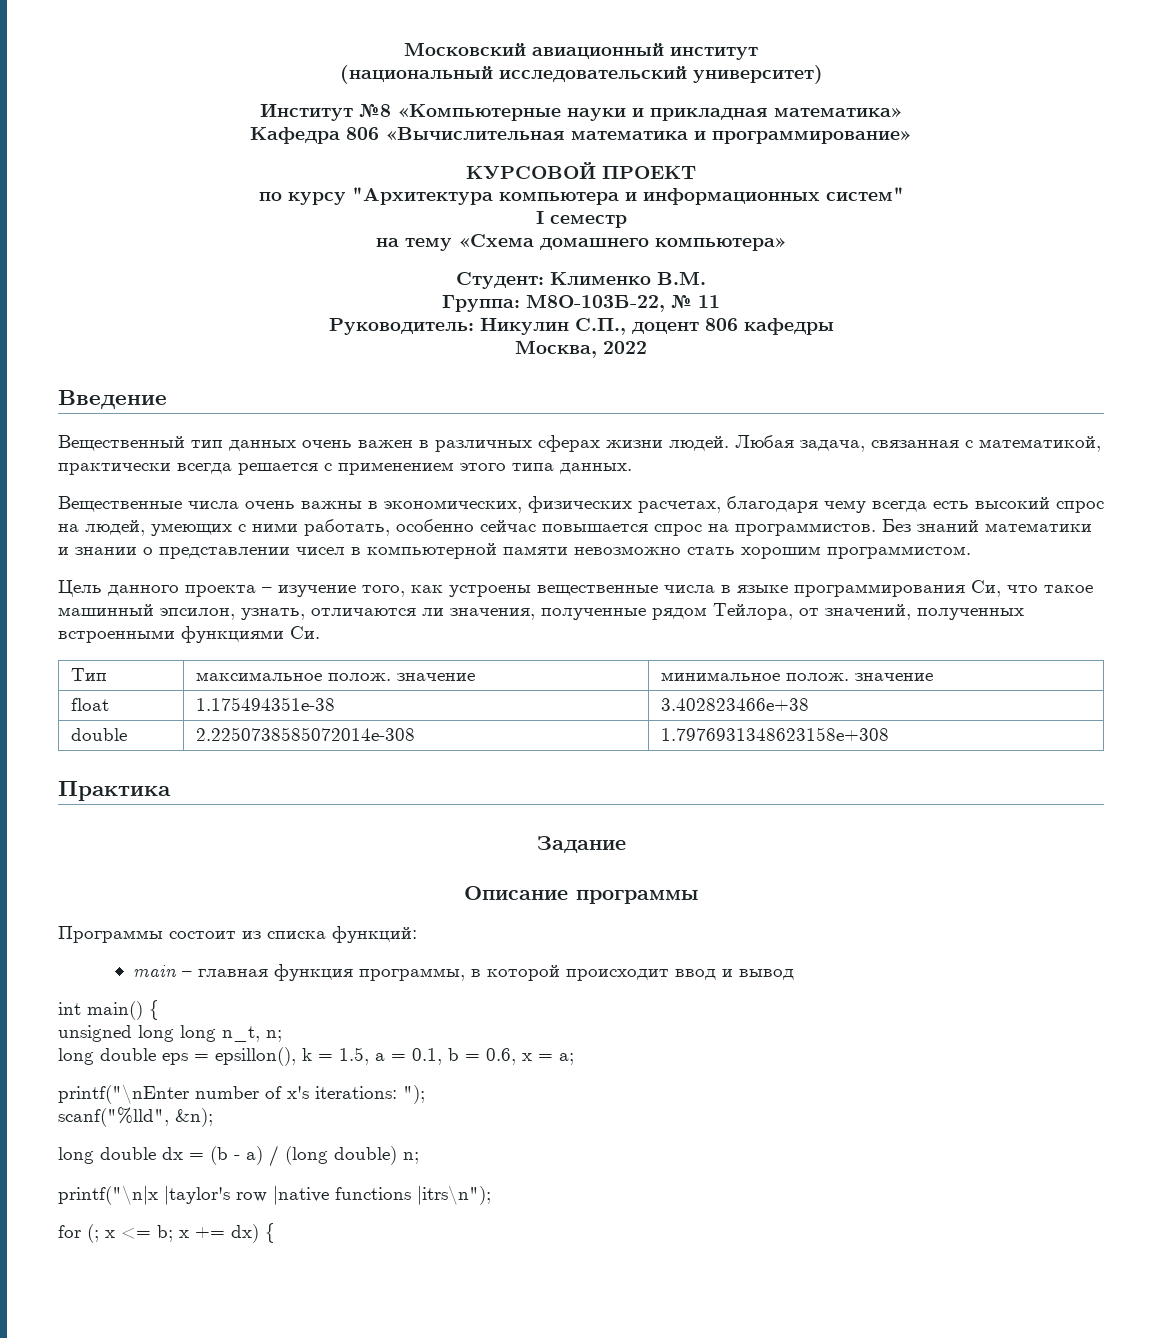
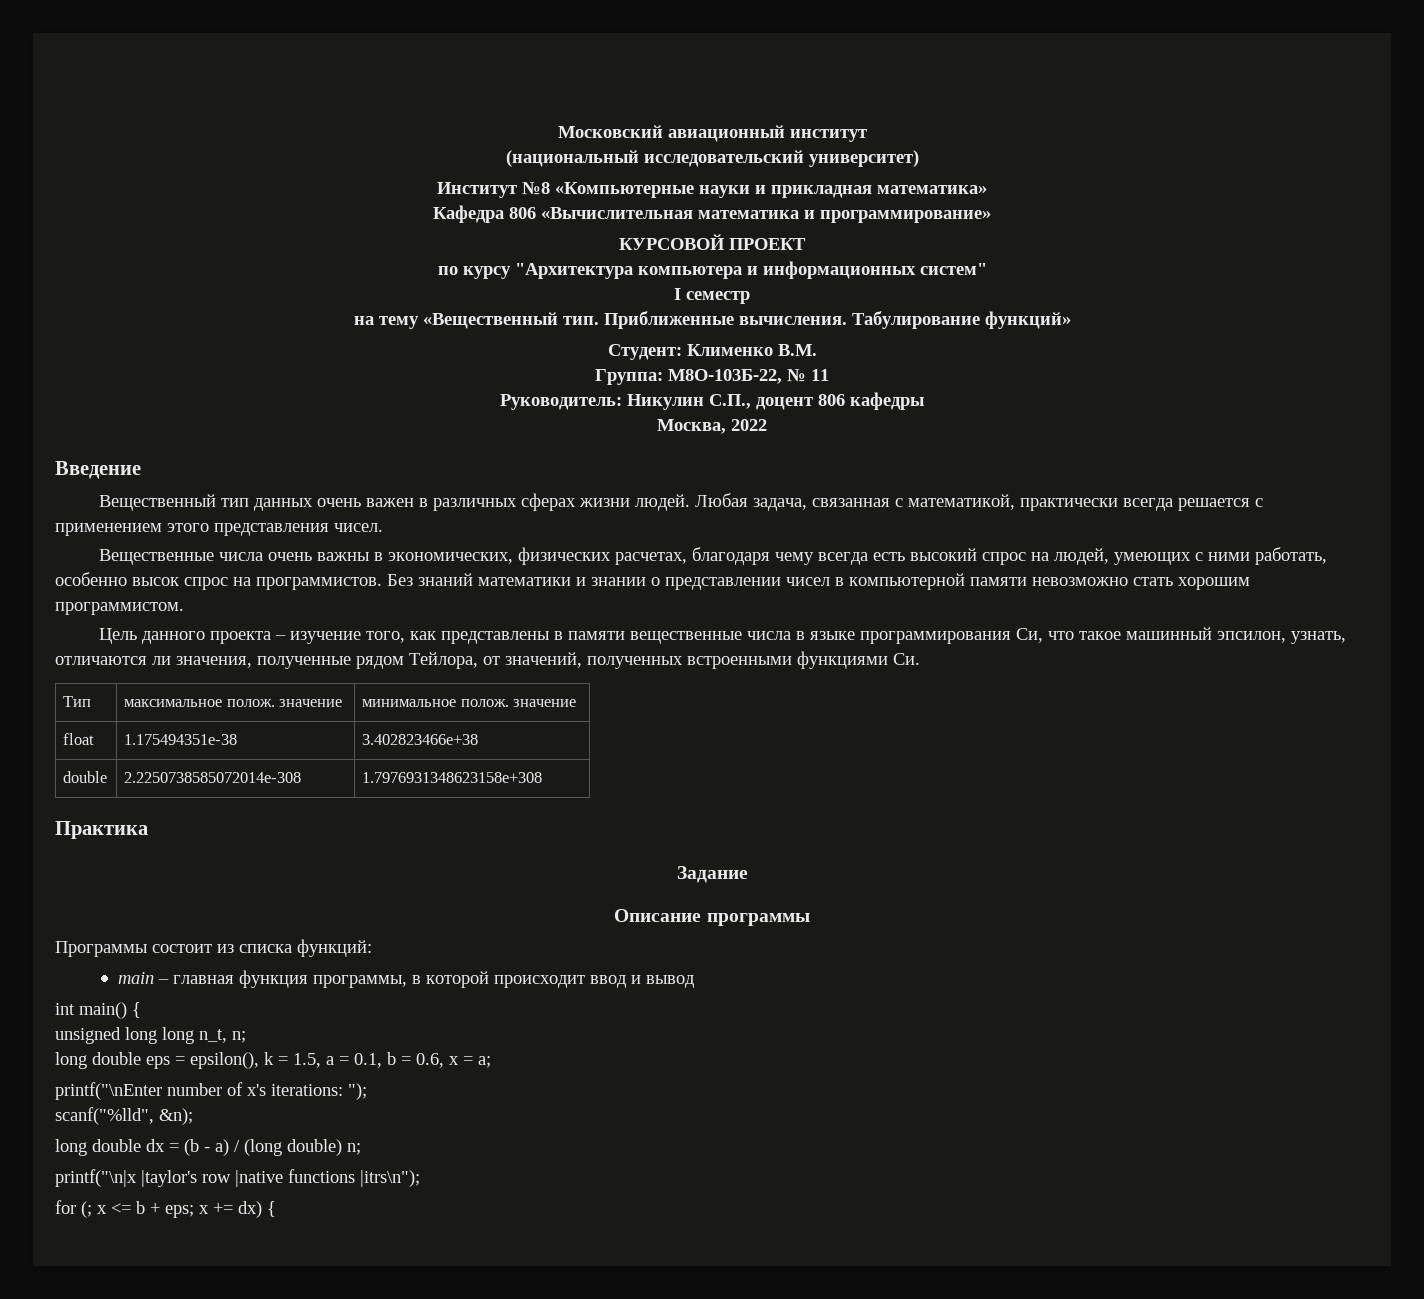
- на тему «Схема домашнего компьютера»
+ на тему «Вещественный тип. Приближенные вычисления. Табулирование функций»
- Любая задача, связанная с математикой, практически всегда решается с применением этого типа данных.
+ Любая задача, связанная с математикой, практически всегда решается с применением этого представления чисел.
- Вещественные числа очень важны в экономических, физических расчетах, благодаря чему всегда есть высокий спрос на людей, умеющих с ними работать, особенно сейчас повышается спрос на программистов.
+ Вещественные числа очень важны в экономических, физических расчетах, благодаря чему всегда есть высокий спрос на людей, умеющих с ними работать, особенно высок спрос на программистов.
- Цель данного проекта – изучение того, как устроены вещественные числа в языке программирования Си, что такое машинный эпсилон, узнать, отличаются ли значения, полученные рядом Тейлора, от значений, полученных встроенными функциями Си.
+ Цель данного проекта – изучение того, как представлены в памяти вещественные числа в языке программирования Си, что такое машинный эпсилон, узнать, отличаются ли значения, полученные рядом Тейлора, от значений, полученных встроенными функциями Си.
- long double eps = epsillon(), k = 1.5, a = 0.1, b = 0.6, x = a;
+ long double eps = epsilon(), k = 1.5, a = 0.1, b = 0.6, x = a;
- for (; x <= b; x += dx) {
+ for (; x <= b + eps; x += dx) {

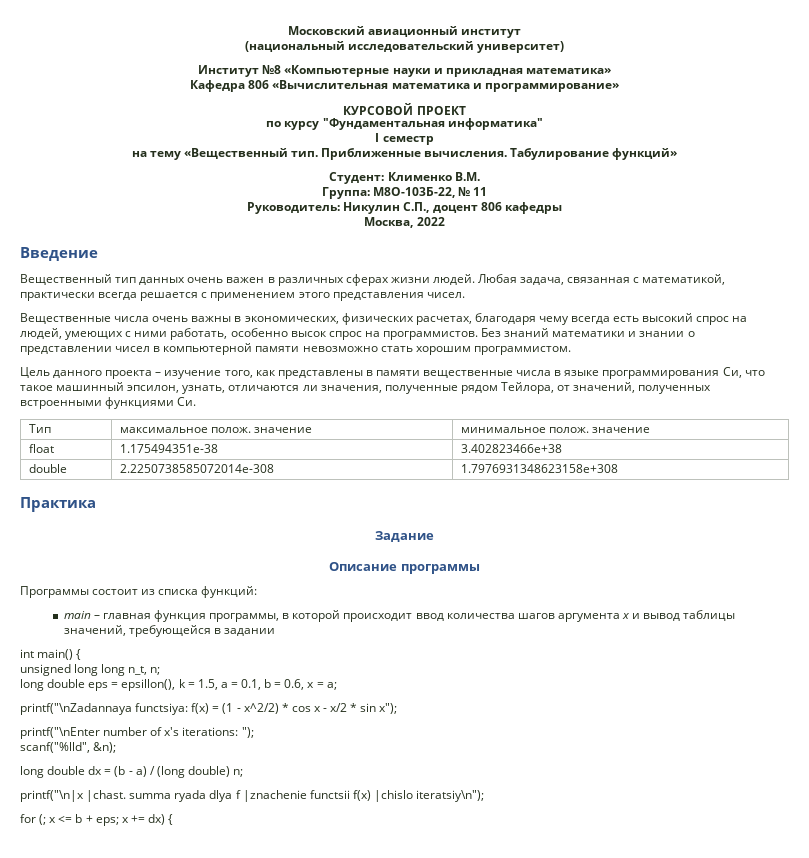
- по курсу "Архитектура компьютера и информационных систем"
+ по курсу "Фундаментальная информатика"
- main – главная функция программы, в которой происходит ввод и вывод
+ main – главная функция программы, в которой происходит ввод количества шагов аргумента x и вывод таблицы значений, требующейся в задании
- long double eps = epsilon(), k = 1.5, a = 0.1, b = 0.6, x = a;
+ long double eps = epsillon(), k = 1.5, a = 0.1, b = 0.6, x = a;
+ printf("\nZadannaya functsiya: f(x) = (1 - x^2/2) * cos x - x/2 * sin x");
- printf("\n|x |taylor's row |native functions |itrs\n");
+ printf("\n|x |chast. summa ryada dlya f |znachenie functsii f(x) |chislo iteratsiy\n");

